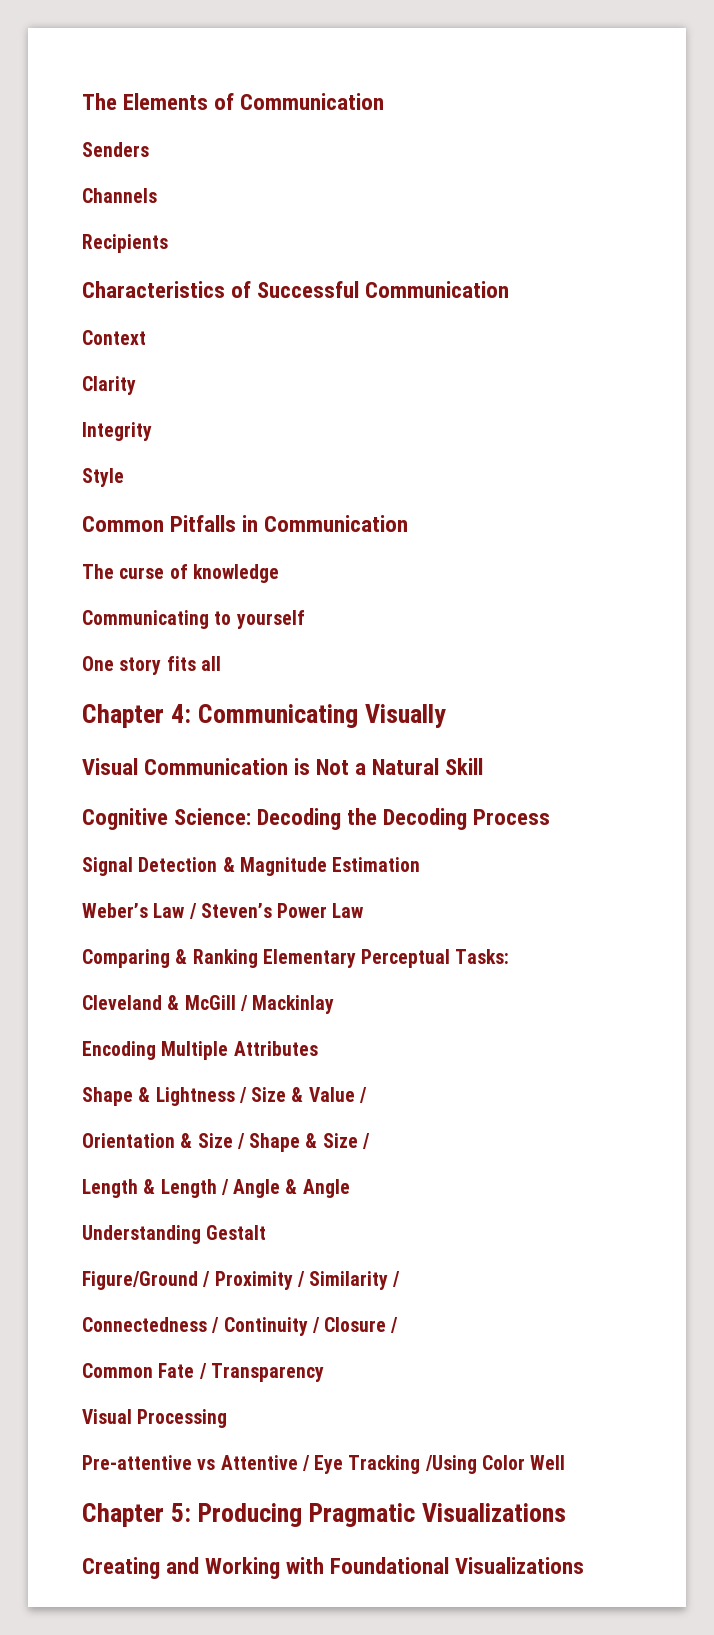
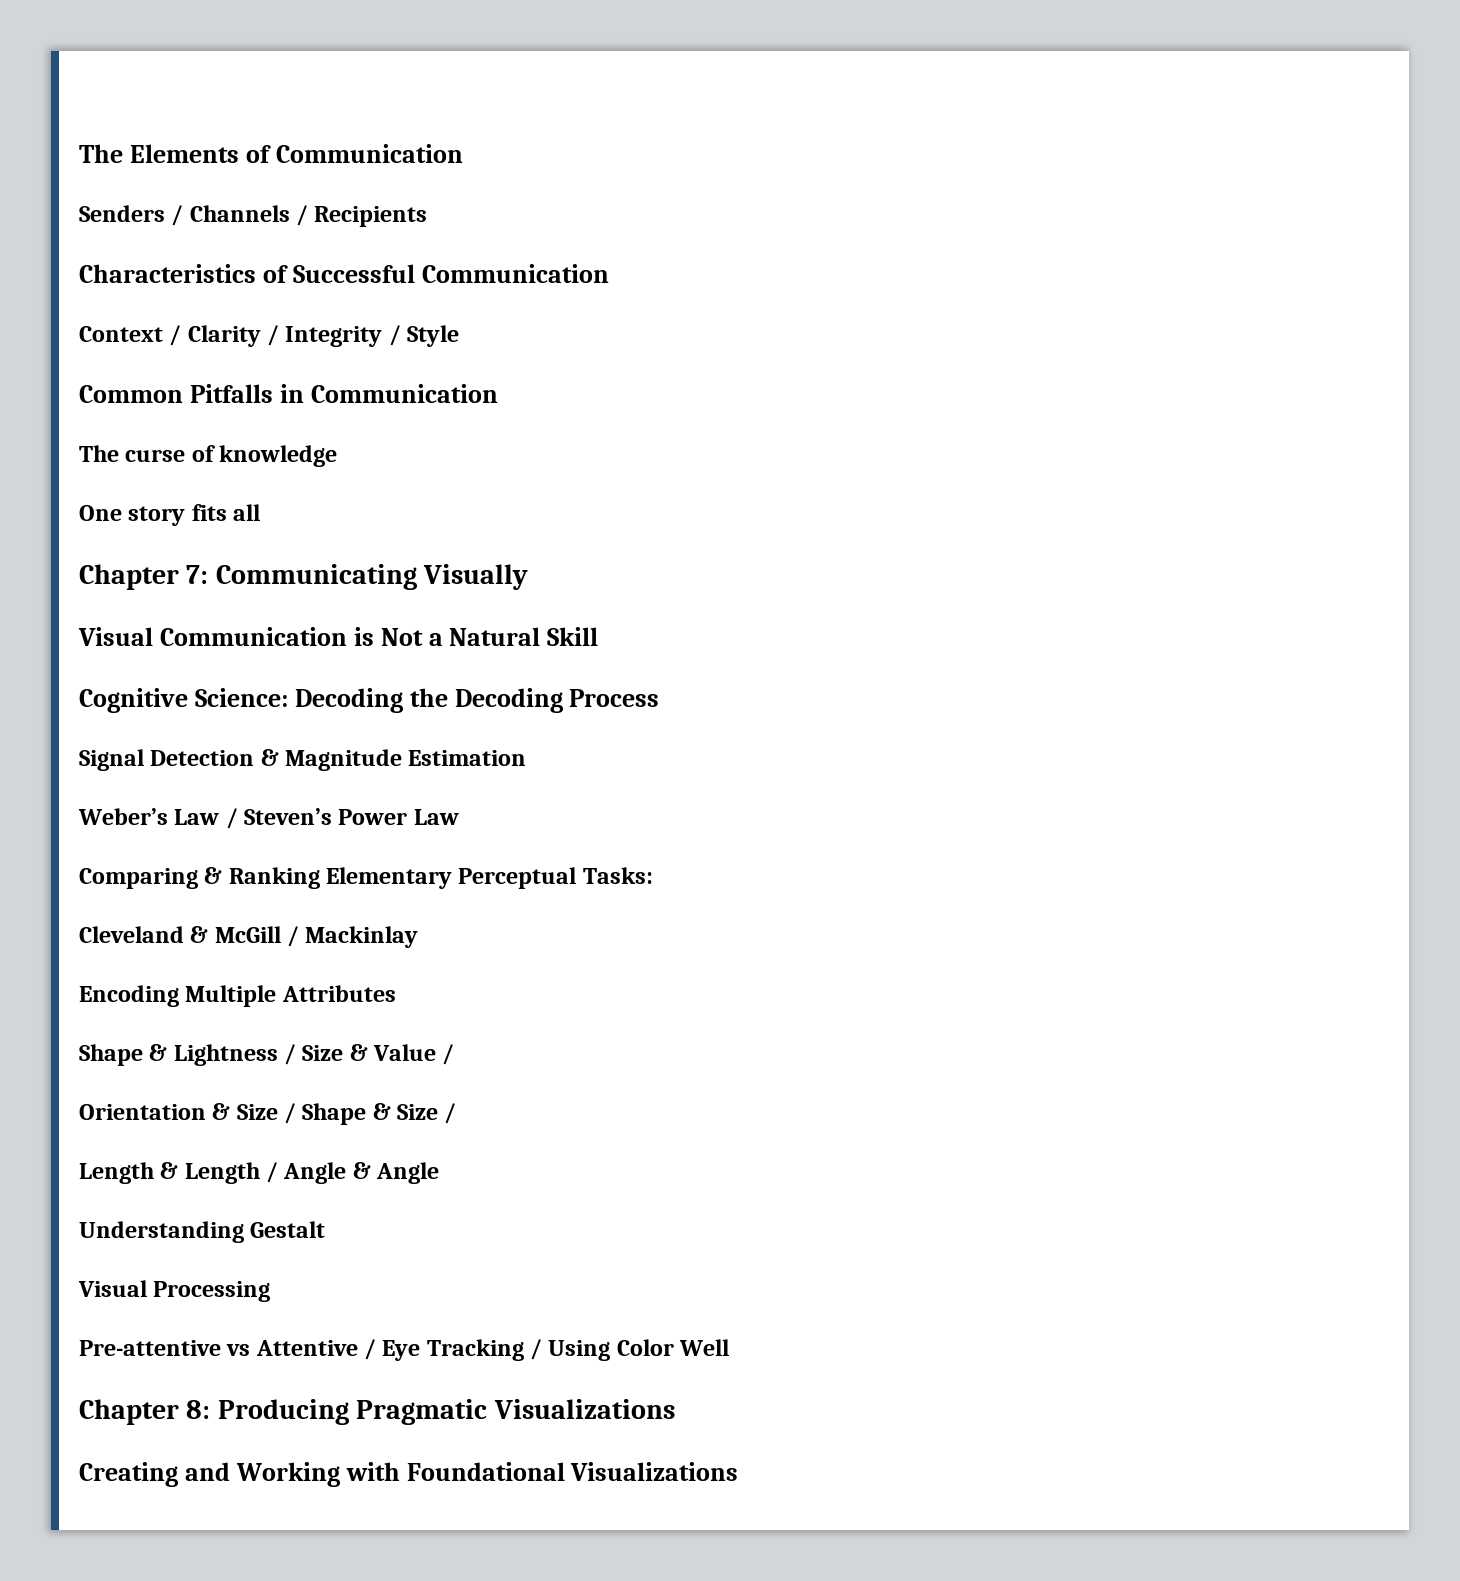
- Senders
- Channels
- Recipients
+ Senders / Channels / Recipients
- Context
- Clarity
- Integrity
- Style
+ Context / Clarity / Integrity / Style
- Communicating to yourself
- Chapter 4: Communicating Visually
+ Chapter 7: Communicating Visually
- Figure/Ground / Proximity / Similarity /
- Connectedness / Continuity / Closure /
- Common Fate / Transparency
- Pre-attentive vs Attentive / Eye Tracking /Using Color Well
+ Pre-attentive vs Attentive / Eye Tracking / Using Color Well
- Chapter 5: Producing Pragmatic Visualizations
+ Chapter 8: Producing Pragmatic Visualizations

